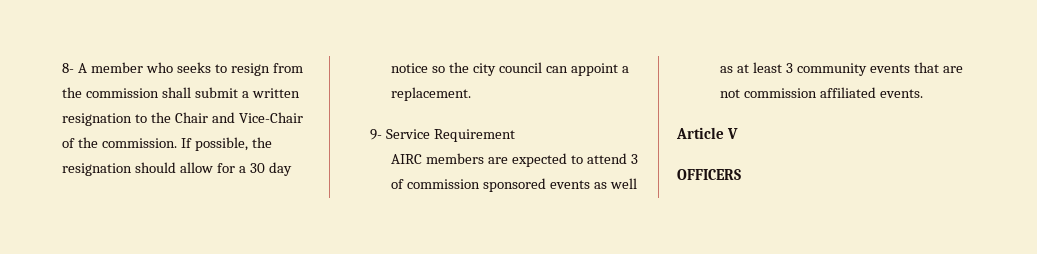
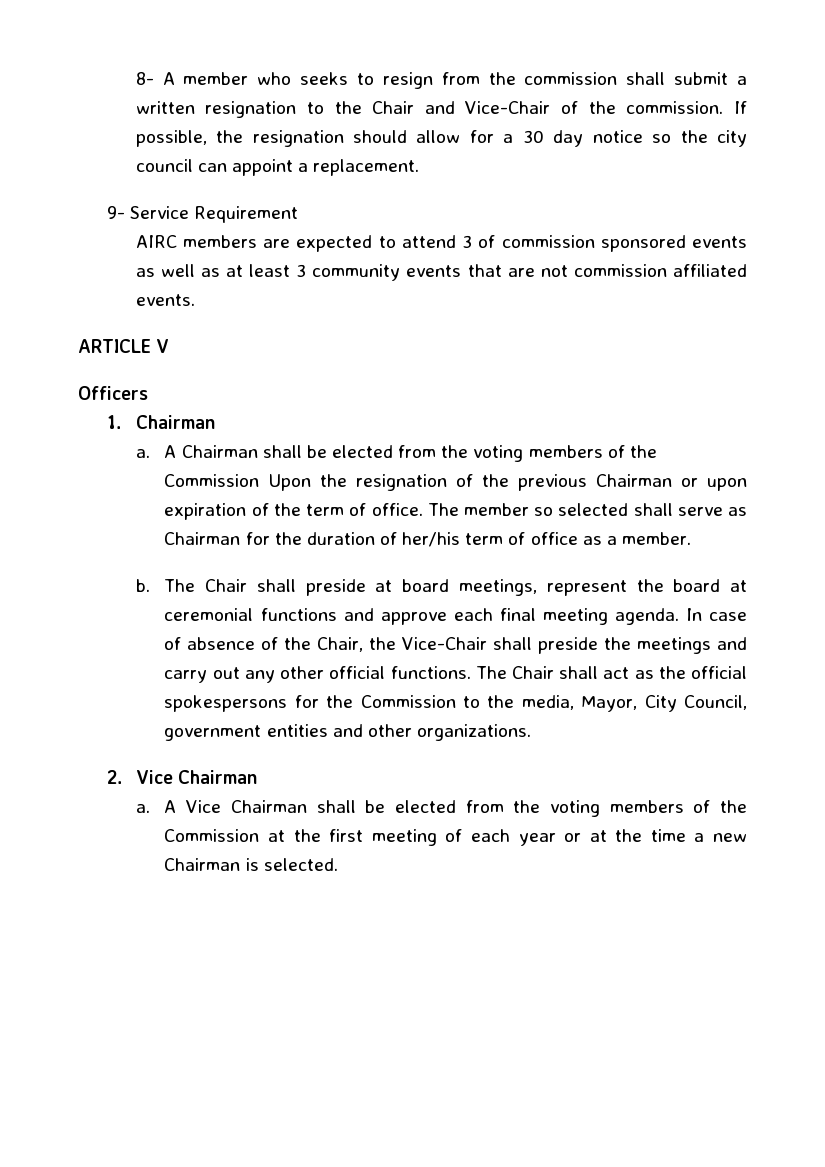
- Article V
+ ARTICLE V
- OFFICERS
+ Officers
+ 1. Chairman
+ a. A Chairman shall be elected from the voting members of the Commission Upon the resignation of the previous Chairman or upon expiration of the term of office. The member so selected shall serve as Chairman for the duration of her/his term of office as a member.
+ b. The Chair shall preside at board meetings, represent the board at ceremonial functions and approve each final meeting agenda. In case of absence of the Chair, the Vice-Chair shall preside the meetings and carry out any other official functions. The Chair shall act as the official spokespersons for the Commission to the media, Mayor, City Council, government entities and other organizations.
+ 2. Vice Chairman
+ a. A Vice Chairman shall be elected from the voting members of the Commission at the first meeting of each year or at the time a new Chairman is selected.

